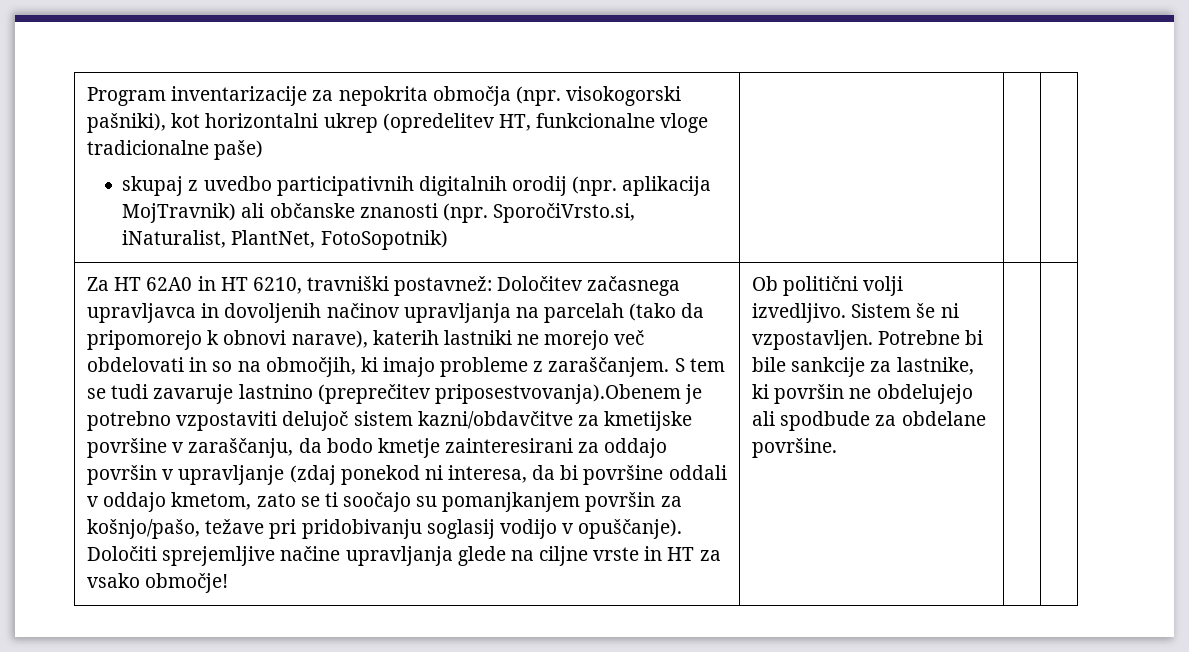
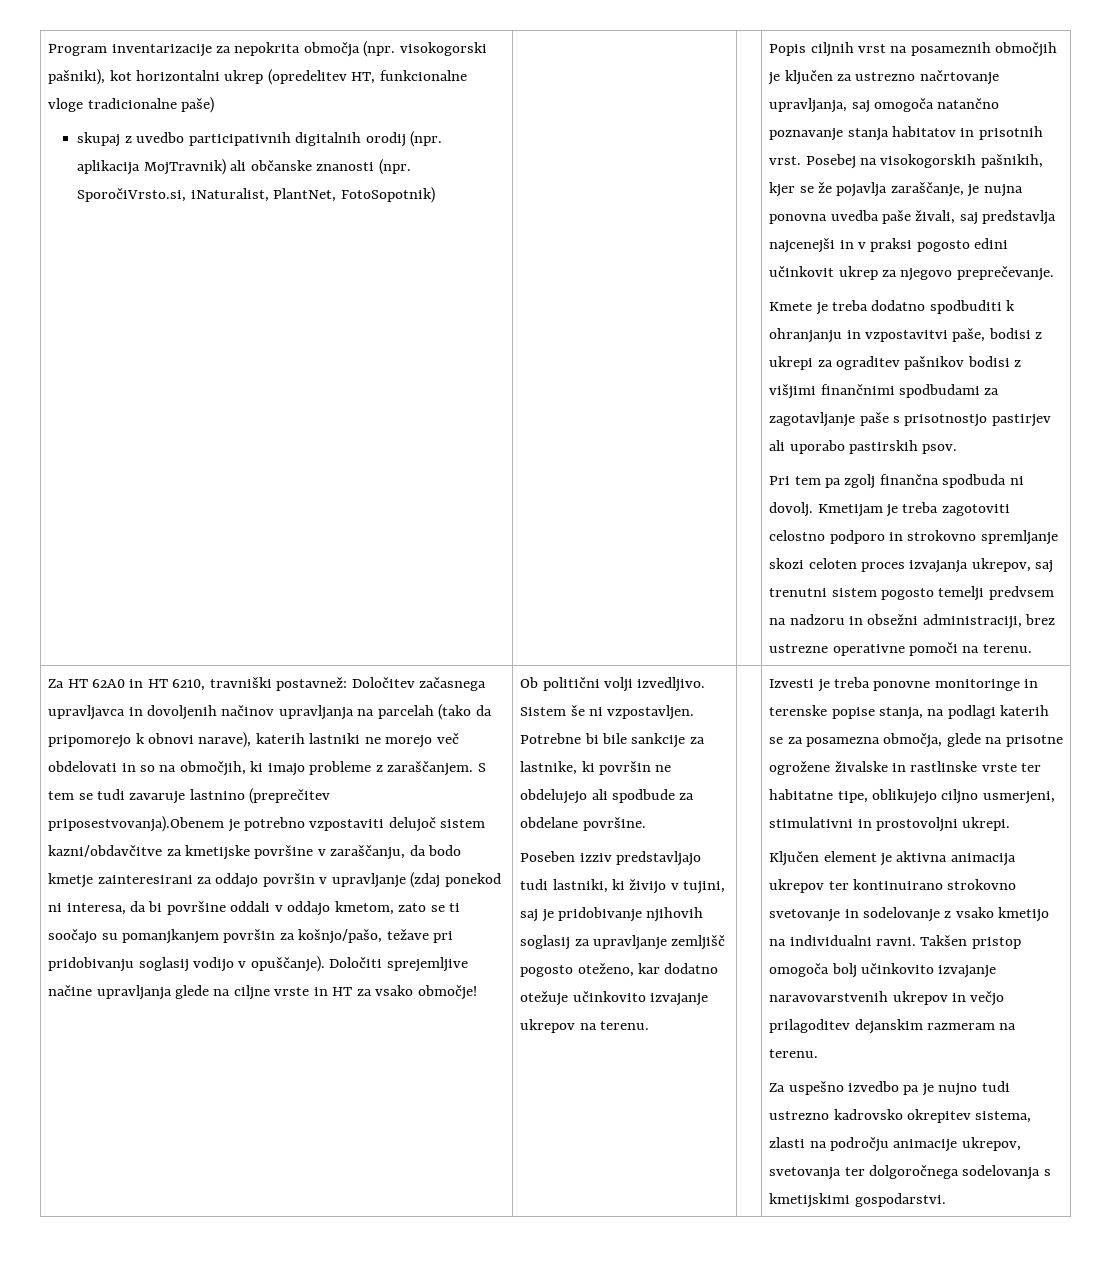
+ Popis ciljnih vrst na posameznih območjih je ključen za ustrezno načrtovanje upravljanja, saj omogoča natančno poznavanje stanja habitatov in prisotnih vrst. Posebej na visokogorskih pašnikih, kjer se že pojavlja zaraščanje, je nujna ponovna uvedba paše živali, saj predstavlja najcenejši in v praksi pogosto edini učinkovit ukrep za njegovo preprečevanje.
+ Kmete je treba dodatno spodbuditi k ohranjanju in vzpostavitvi paše, bodisi z ukrepi za ograditev pašnikov bodisi z višjimi finančnimi spodbudami za zagotavljanje paše s prisotnostjo pastirjev ali uporabo pastirskih psov.
+ Pri tem pa zgolj finančna spodbuda ni dovolj. Kmetijam je treba zagotoviti celostno podporo in strokovno spremljanje skozi celoten proces izvajanja ukrepov, saj trenutni sistem pogosto temelji predvsem na nadzoru in obsežni administraciji, brez ustrezne operativne pomoči na terenu.
+ Poseben izziv predstavljajo tudi lastniki, ki živijo v tujini, saj je pridobivanje njihovih soglasij za upravljanje zemljišč pogosto oteženo, kar dodatno otežuje učinkovito izvajanje ukrepov na terenu. | | Izvesti je treba ponovne monitoringe in terenske popise stanja, na podlagi katerih se za posamezna območja, glede na prisotne ogrožene živalske in rastlinske vrste ter habitatne tipe, oblikujejo ciljno usmerjeni, stimulativni in prostovoljni ukrepi.
+ Ključen element je aktivna animacija ukrepov ter kontinuirano strokovno svetovanje in sodelovanje z vsako kmetijo na individualni ravni. Takšen pristop omogoča bolj učinkovito izvajanje naravovarstvenih ukrepov in večjo prilagoditev dejanskim razmeram na terenu.
+ Za uspešno izvedbo pa je nujno tudi ustrezno kadrovsko okrepitev sistema, zlasti na področju animacije ukrepov, svetovanja ter dolgoročnega sodelovanja s kmetijskimi gospodarstvi.

